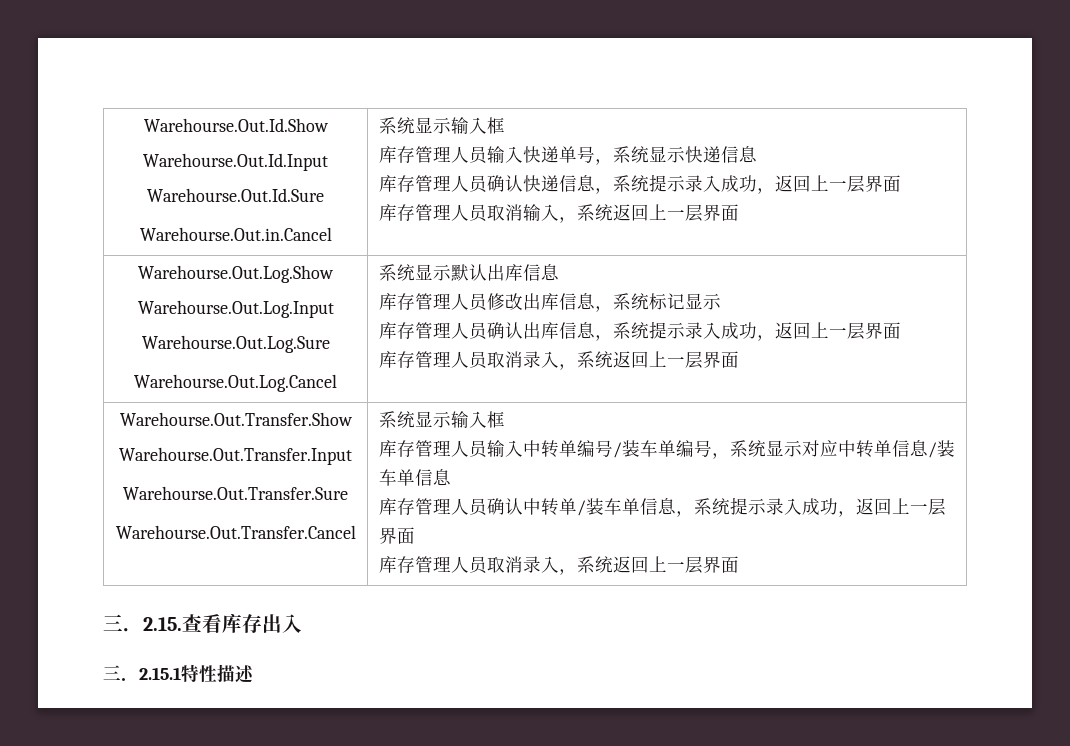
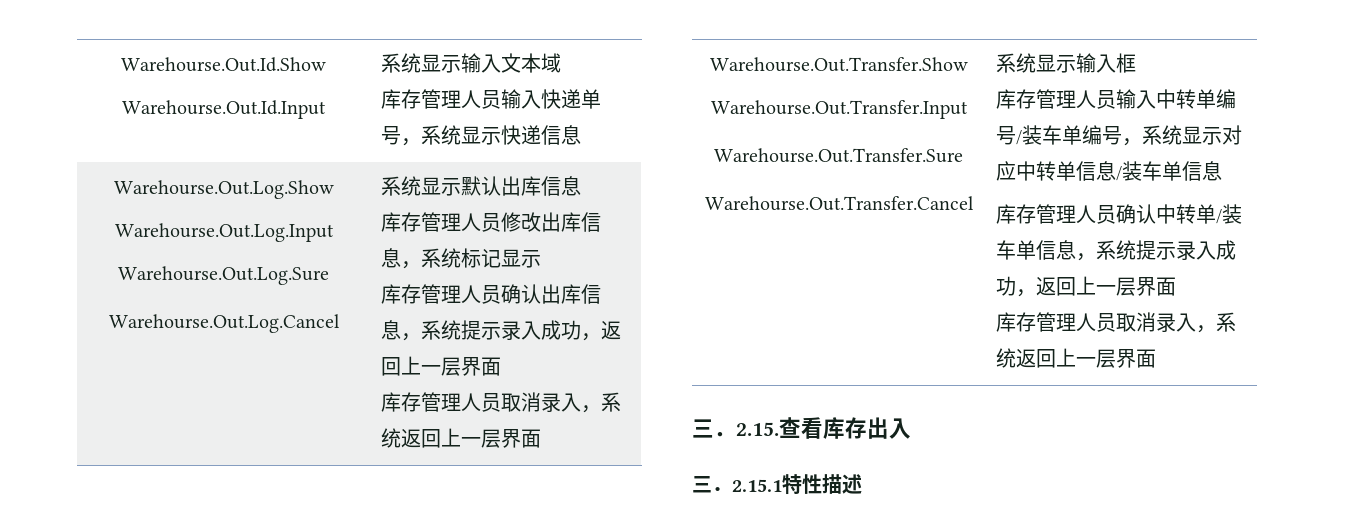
- Warehourse.Out.Id.Sure
- Warehourse.Out.in.Cancel | 系统显示输入框
+ 系统显示输入文本域
- 库存管理人员确认快递信息，系统提示录入成功，返回上一层界面
- 库存管理人员取消输入，系统返回上一层界面

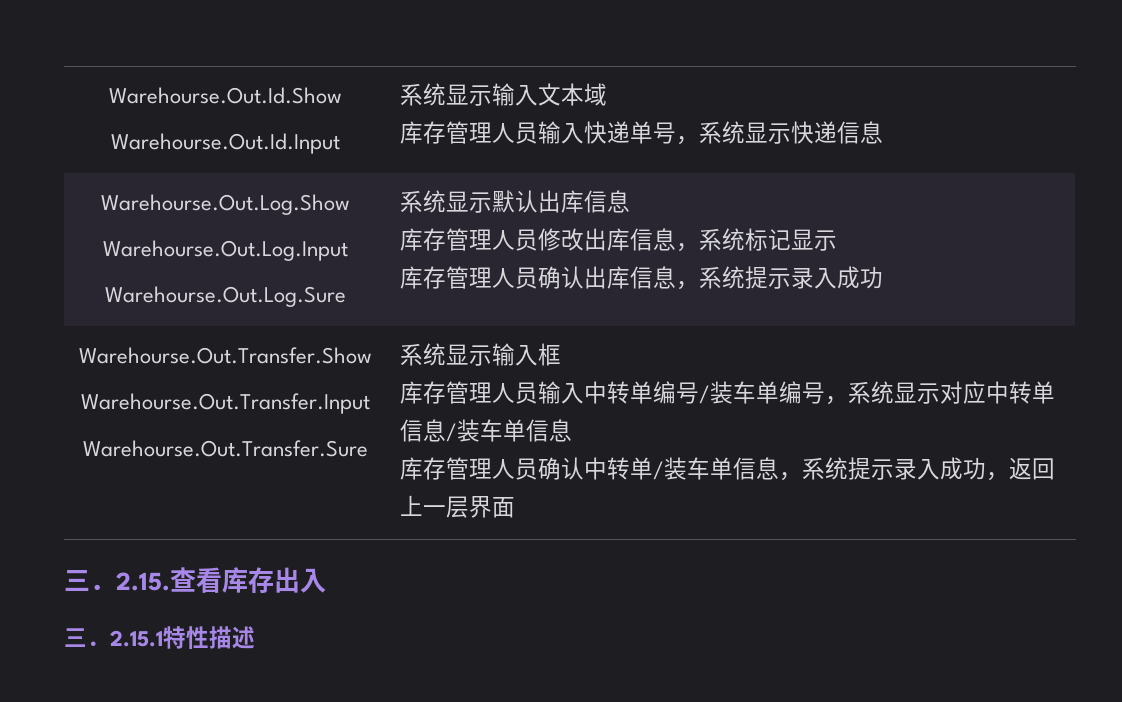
- Warehourse.Out.Log.Cancel
- 库存管理人员确认出库信息，系统提示录入成功，返回上一层界面
- 库存管理人员取消录入，系统返回上一层界面
+ 库存管理人员确认出库信息，系统提示录入成功
- Warehourse.Out.Transfer.Cancel
  库存管理人员确认中转单/装车单信息，系统提示录入成功，返回上一层界面
- 库存管理人员取消录入，系统返回上一层界面

